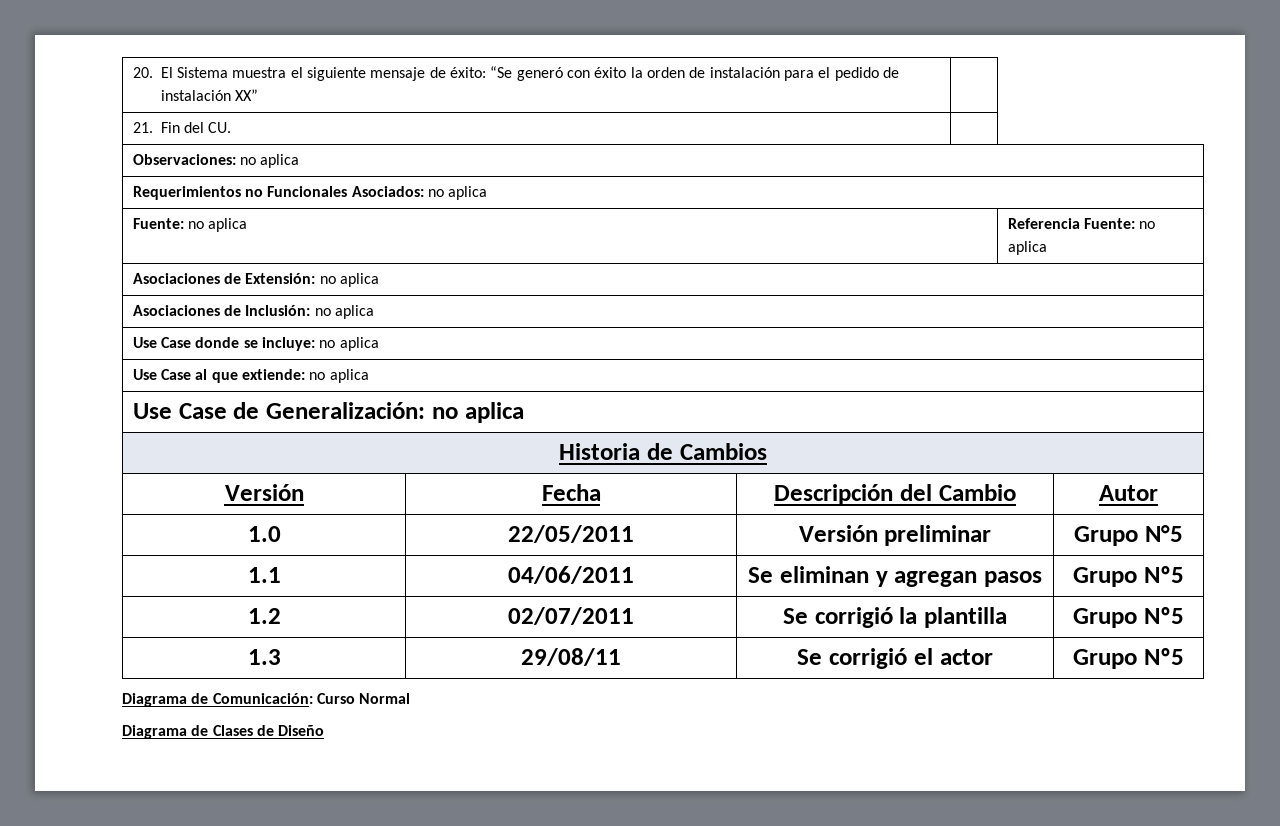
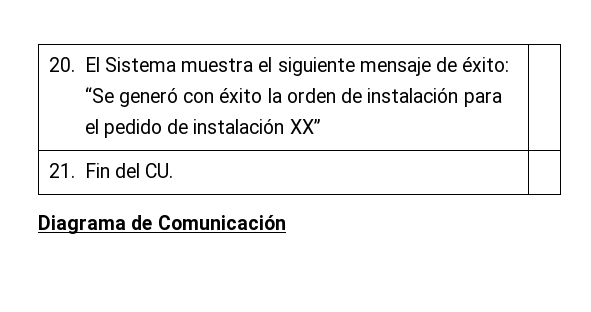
- Observaciones: no aplica
- Requerimientos no Funcionales Asociados: no aplica
- Fuente: no aplica | Referencia Fuente: no aplica
- Asociaciones de Extensión: no aplica
- Asociaciones de Inclusión: no aplica
- Use Case donde se incluye: no aplica
- Use Case al que extiende: no aplica
- Use Case de Generalización: no aplica
- Historia de Cambios
- Versión | Fecha | Descripción del Cambio | Autor
- 1.0 | 22/05/2011 | Versión preliminar | Grupo N°5
- 1.1 | 04/06/2011 | Se eliminan y agregan pasos | Grupo Nº5
- 1.2 | 02/07/2011 | Se corrigió la plantilla | Grupo Nº5
- 1.3 | 29/08/11 | Se corrigió el actor | Grupo Nº5
- Diagrama de Comunicación: Curso Normal
- Diagrama de Clases de Diseño
+ Diagrama de Comunicación

